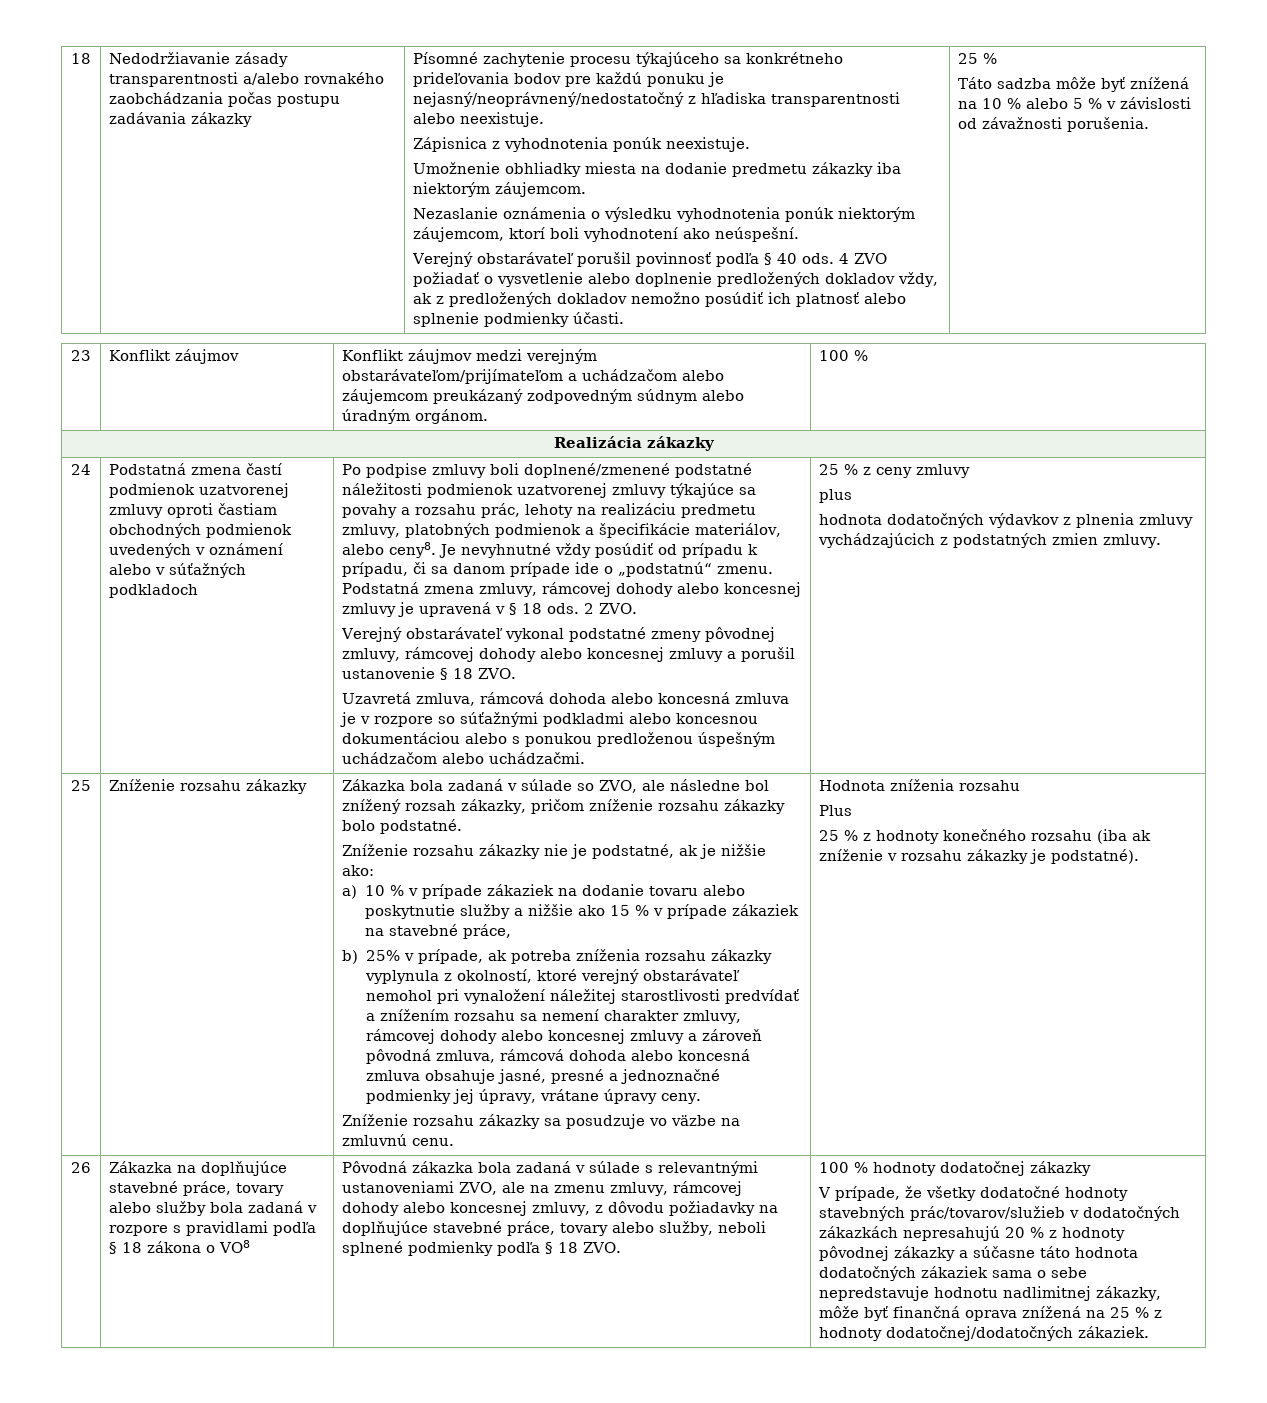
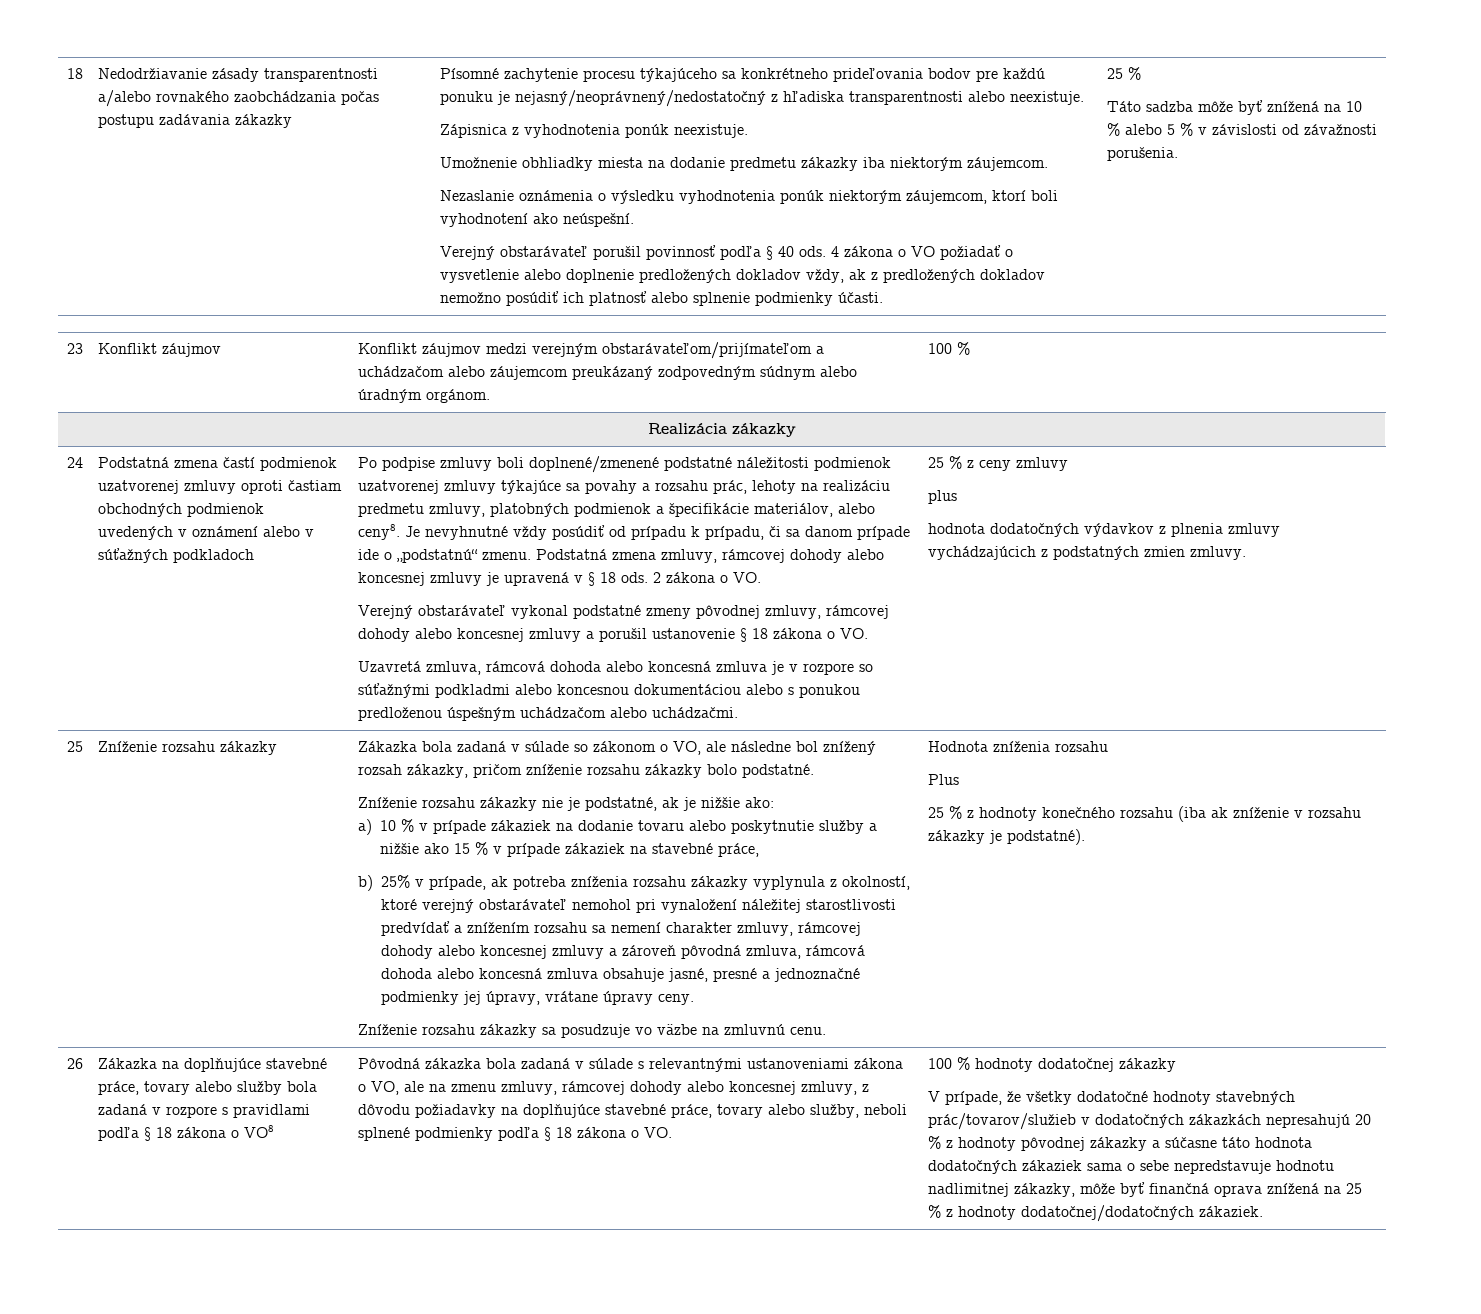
- 4 ZVO požiadať o vysvetlenie alebo doplnenie predložených dokladov vždy, ak z predložených dokladov nemožno posúdiť ich platnosť alebo splnenie podmienky účasti.
+ 4 zákona o VO požiadať o vysvetlenie alebo doplnenie predložených dokladov vždy, ak z predložených dokladov nemožno posúdiť ich platnosť alebo splnenie podmienky účasti.
- 2 ZVO.
+ 2 zákona o VO.
- Verejný obstarávateľ vykonal podstatné zmeny pôvodnej zmluvy, rámcovej dohody alebo koncesnej zmluvy a porušil ustanovenie § 18 ZVO.
+ Verejný obstarávateľ vykonal podstatné zmeny pôvodnej zmluvy, rámcovej dohody alebo koncesnej zmluvy a porušil ustanovenie § 18 zákona o VO.
- Zákazka bola zadaná v súlade so ZVO, ale následne bol znížený rozsah zákazky, pričom zníženie rozsahu zákazky bolo podstatné.
+ Zákazka bola zadaná v súlade so zákonom o VO, ale následne bol znížený rozsah zákazky, pričom zníženie rozsahu zákazky bolo podstatné.
- Pôvodná zákazka bola zadaná v súlade s relevantnými ustanoveniami ZVO, ale na zmenu zmluvy, rámcovej dohody alebo koncesnej zmluvy, z dôvodu požiadavky na doplňujúce stavebné práce, tovary alebo služby, neboli splnené podmienky podľa § 18 ZVO.
+ Pôvodná zákazka bola zadaná v súlade s relevantnými ustanoveniami zákona o VO, ale na zmenu zmluvy, rámcovej dohody alebo koncesnej zmluvy, z dôvodu požiadavky na doplňujúce stavebné práce, tovary alebo služby, neboli splnené podmienky podľa § 18 zákona o VO.

